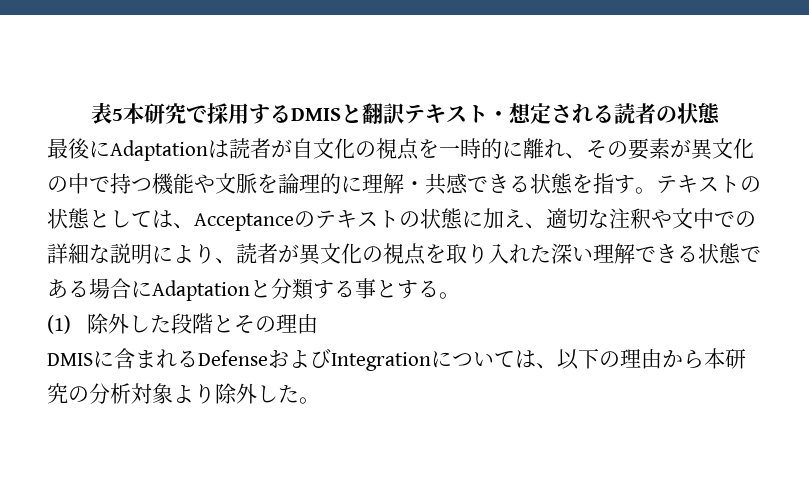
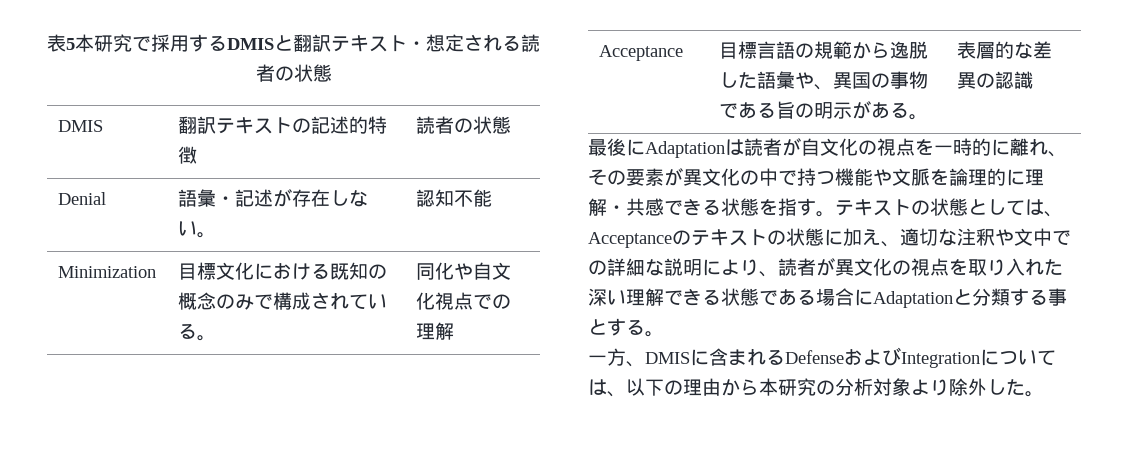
+ DMIS | 翻訳テキストの記述的特徴 | 読者の状態
+ Denial | 語彙・記述が存在しない。 | 認知不能
+ Minimization | 目標文化における既知の概念のみで構成されている。 | 同化や自文化視点での理解
+ Acceptance | 目標言語の規範から逸脱した語彙や、異国の事物である旨の明示がある。 | 表層的な差異の認識
- (1)除外した段階とその理由
- DMISに含まれるDefenseおよびIntegrationについては、以下の理由から本研究の分析対象より除外した。
+ 一方、DMISに含まれるDefenseおよびIntegrationについては、以下の理由から本研究の分析対象より除外した。

